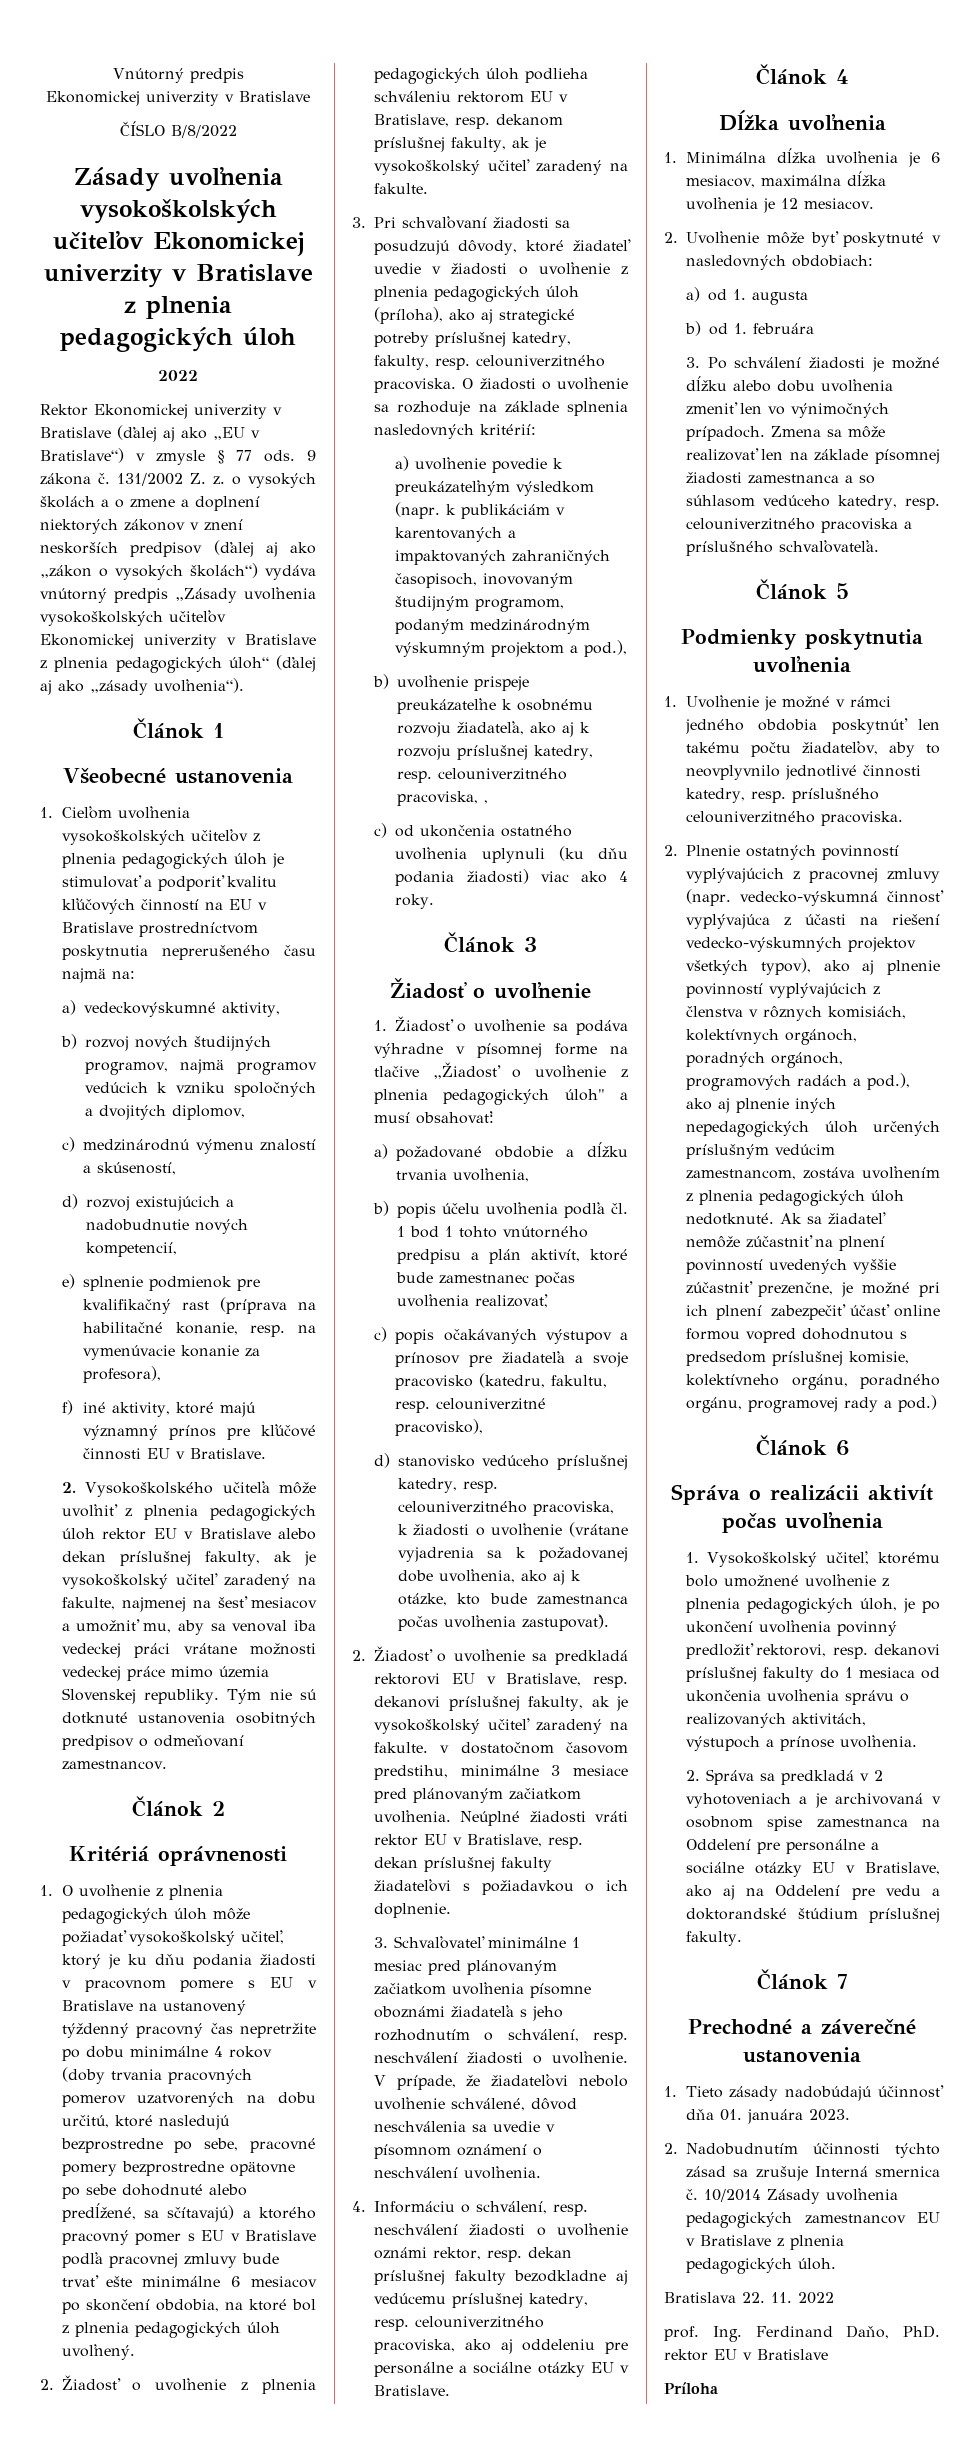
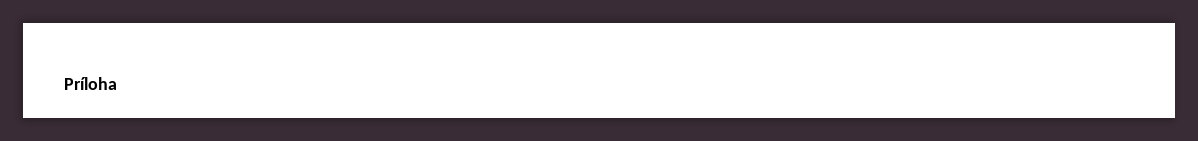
- Vnútorný predpis
- Ekonomickej univerzity v Bratislave
- ČÍSLO B/8/2022
- Zásady uvoľnenia vysokoškolských učiteľov Ekonomickej univerzity v Bratislave z plnenia pedagogických úloh
- 2022
- Rektor Ekonomickej univerzity v Bratislave (ďalej aj ako „EU v Bratislave“) v zmysle § 77 ods. 9 zákona č. 131/2002 Z. z. o vysokých školách a o zmene a doplnení niektorých zákonov v znení neskorších predpisov (ďalej aj ako „zákon o vysokých školách“) vydáva vnútorný predpis „Zásady uvoľnenia vysokoškolských učiteľov Ekonomickej univerzity v Bratislave z plnenia pedagogických úloh“ (ďalej aj ako „zásady uvoľnenia“).
- Článok 1
- Všeobecné ustanovenia
- 1. Cieľom uvoľnenia vysokoškolských učiteľov z plnenia pedagogických úloh je stimulovať a podporiť kvalitu kľúčových činností na EU v Bratislave prostredníctvom poskytnutia neprerušeného času najmä na:
- a) vedeckovýskumné aktivity,
- b) rozvoj nových študijných programov, najmä programov vedúcich k vzniku spoločných a dvojitých diplomov,
- c) medzinárodnú výmenu znalostí a skúseností,
- d) rozvoj existujúcich a nadobudnutie nových kompetencií,
- e) splnenie podmienok pre kvalifikačný rast (príprava na habilitačné konanie, resp. na vymenúvacie konanie za profesora),
- f) iné aktivity, ktoré majú významný prínos pre kľúčové činnosti EU v Bratislave.
- 2. Vysokoškolského učiteľa môže uvoľniť z plnenia pedagogických úloh rektor EU v Bratislave alebo dekan príslušnej fakulty, ak je vysokoškolský učiteľ zaradený na fakulte, najmenej na šesť mesiacov a umožniť mu, aby sa venoval iba vedeckej práci vrátane možnosti vedeckej práce mimo územia Slovenskej republiky. Tým nie sú dotknuté ustanovenia osobitných predpisov o odmeňovaní zamestnancov.
- Článok 2
- Kritériá oprávnenosti
- 1. O uvoľnenie z plnenia pedagogických úloh môže požiadať vysokoškolský učiteľ, ktorý je ku dňu podania žiadosti v pracovnom pomere s EU v Bratislave na ustanovený týždenný pracovný čas nepretržite po dobu minimálne 4 rokov (doby trvania pracovných pomerov uzatvorených na dobu určitú, ktoré nasledujú bezprostredne po sebe, pracovné pomery bezprostredne opätovne po sebe dohodnuté alebo predĺžené, sa sčítavajú) a ktorého pracovný pomer s EU v Bratislave podľa pracovnej zmluvy bude trvať ešte minimálne 6 mesiacov po skončení obdobia, na ktoré bol z plnenia pedagogických úloh uvoľnený.
- 2. Žiadosť o uvoľnenie z plnenia pedagogických úloh podlieha schváleniu rektorom EU v Bratislave, resp. dekanom príslušnej fakulty, ak je vysokoškolský učiteľ zaradený na fakulte.
- 3. Pri schvaľovaní žiadosti sa posudzujú dôvody, ktoré žiadateľ uvedie v žiadosti o uvoľnenie z plnenia pedagogických úloh (príloha), ako aj strategické potreby príslušnej katedry, fakulty, resp. celouniverzitného pracoviska. O žiadosti o uvoľnenie sa rozhoduje na základe splnenia nasledovných kritérií:
- a) uvoľnenie povedie k preukázateľným výsledkom (napr. k publikáciám v karentovaných a impaktovaných zahraničných časopisoch, inovovaným študijným programom, podaným medzinárodným výskumným projektom a pod.),
- b) uvoľnenie prispeje preukázateľne k osobnému rozvoju žiadateľa, ako aj k rozvoju príslušnej katedry, resp. celouniverzitného pracoviska, ,
- c) od ukončenia ostatného uvoľnenia uplynuli (ku dňu podania žiadosti) viac ako 4 roky.
- Článok 3
- Žiadosť o uvoľnenie
- 1. Žiadosť o uvoľnenie sa podáva výhradne v písomnej forme na tlačive „Žiadosť o uvoľnenie z plnenia pedagogických úloh" a musí obsahovať:
- a) požadované obdobie a dĺžku trvania uvoľnenia,
- b) popis účelu uvoľnenia podľa čl. 1 bod 1 tohto vnútorného predpisu a plán aktivít, ktoré bude zamestnanec počas uvoľnenia realizovať,
- c) popis očakávaných výstupov a prínosov pre žiadateľa a svoje pracovisko (katedru, fakultu, resp. celouniverzitné pracovisko),
- d) stanovisko vedúceho príslušnej katedry, resp. celouniverzitného pracoviska, k žiadosti o uvoľnenie (vrátane vyjadrenia sa k požadovanej dobe uvoľnenia, ako aj k otázke, kto bude zamestnanca počas uvoľnenia zastupovať).
- 2. Žiadosť o uvoľnenie sa predkladá rektorovi EU v Bratislave, resp. dekanovi príslušnej fakulty, ak je vysokoškolský učiteľ zaradený na fakulte. v dostatočnom časovom predstihu, minimálne 3 mesiace pred plánovaným začiatkom uvoľnenia. Neúplné žiadosti vráti rektor EU v Bratislave, resp. dekan príslušnej fakulty žiadateľovi s požiadavkou o ich doplnenie.
- 3. Schvaľovateľ minimálne 1 mesiac pred plánovaným začiatkom uvoľnenia písomne oboznámi žiadateľa s jeho rozhodnutím o schválení, resp. neschválení žiadosti o uvoľnenie. V prípade, že žiadateľovi nebolo uvoľnenie schválené, dôvod neschválenia sa uvedie v písomnom oznámení o neschválení uvoľnenia.
- 4. Informáciu o schválení, resp. neschválení žiadosti o uvoľnenie oznámi rektor, resp. dekan príslušnej fakulty bezodkladne aj vedúcemu príslušnej katedry, resp. celouniverzitného pracoviska, ako aj oddeleniu pre personálne a sociálne otázky EU v Bratislave.
- Článok 4
- Dĺžka uvoľnenia
- 1. Minimálna dĺžka uvoľnenia je 6 mesiacov, maximálna dĺžka uvoľnenia je 12 mesiacov.
- 2. Uvoľnenie môže byť poskytnuté v nasledovných obdobiach:
- a) od 1. augusta
- b) od 1. februára
- 3. Po schválení žiadosti je možné dĺžku alebo dobu uvoľnenia zmeniť len vo výnimočných prípadoch. Zmena sa môže realizovať len na základe písomnej žiadosti zamestnanca a so súhlasom vedúceho katedry, resp. celouniverzitného pracoviska a príslušného schvaľovateľa.
- Článok 5
- Podmienky poskytnutia uvoľnenia
- 1. Uvoľnenie je možné v rámci jedného obdobia poskytnúť len takému počtu žiadateľov, aby to neovplyvnilo jednotlivé činnosti katedry, resp. príslušného celouniverzitného pracoviska.
- 2. Plnenie ostatných povinností vyplývajúcich z pracovnej zmluvy (napr. vedecko-výskumná činnosť vyplývajúca z účasti na riešení vedecko-výskumných projektov všetkých typov), ako aj plnenie povinností vyplývajúcich z členstva v rôznych komisiách, kolektívnych orgánoch, poradných orgánoch, programových radách a pod.), ako aj plnenie iných nepedagogických úloh určených príslušným vedúcim zamestnancom, zostáva uvoľnením z plnenia pedagogických úloh nedotknuté. Ak sa žiadateľ nemôže zúčastniť na plnení povinností uvedených vyššie zúčastniť prezenčne, je možné pri ich plnení zabezpečiť účasť online formou vopred dohodnutou s predsedom príslušnej komisie, kolektívneho orgánu, poradného orgánu, programovej rady a pod.)
- Článok 6
- Správa o realizácii aktivít počas uvoľnenia
- 1. Vysokoškolský učiteľ, ktorému bolo umožnené uvoľnenie z plnenia pedagogických úloh, je po ukončení uvoľnenia povinný predložiť rektorovi, resp. dekanovi príslušnej fakulty do 1 mesiaca od ukončenia uvoľnenia správu o realizovaných aktivitách, výstupoch a prínose uvoľnenia.
- 2. Správa sa predkladá v 2 vyhotoveniach a je archivovaná v osobnom spise zamestnanca na Oddelení pre personálne a sociálne otázky EU v Bratislave, ako aj na Oddelení pre vedu a doktorandské štúdium príslušnej fakulty.
- Článok 7
- Prechodné a záverečné ustanovenia
- 1. Tieto zásady nadobúdajú účinnosť dňa 01. januára 2023.
- 2. Nadobudnutím účinnosti týchto zásad sa zrušuje Interná smernica č. 10/2014 Zásady uvoľnenia pedagogických zamestnancov EU v Bratislave z plnenia pedagogických úloh.
- Bratislava 22. 11. 2022
- prof. Ing. Ferdinand Daňo, PhD. rektor EU v Bratislave

